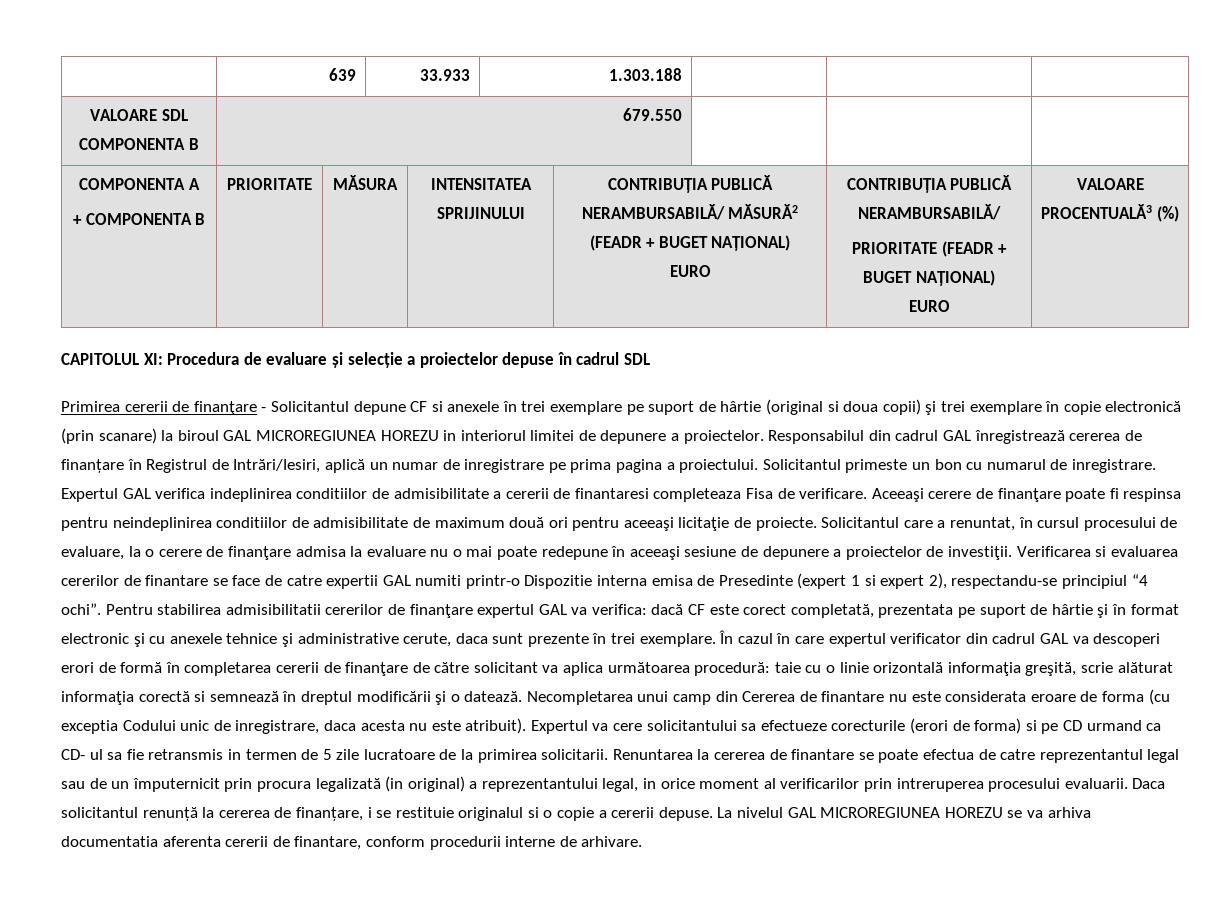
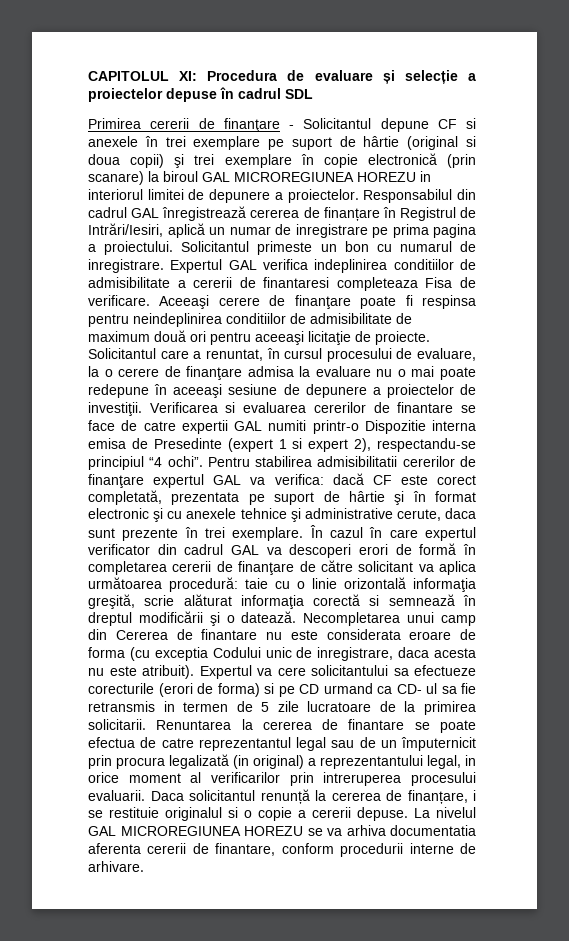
- | 639 | 33.933 | 1.303.188 | | |
- VALOARE SDL COMPONENTA B | 679.550 | | |
- COMPONENTA A
- + COMPONENTA B | PRIORITATE | MĂSURA | INTENSITATEA SPRIJINULUI | CONTRIBUȚIA PUBLICĂ NERAMBURSABILĂ/ MĂSURĂ2 (FEADR + BUGET NAȚIONAL)
- EURO | CONTRIBUȚIA PUBLICĂ NERAMBURSABILĂ/
- PRIORITATE (FEADR + BUGET NAȚIONAL)
- EURO | VALOARE PROCENTUALĂ3 (%)

